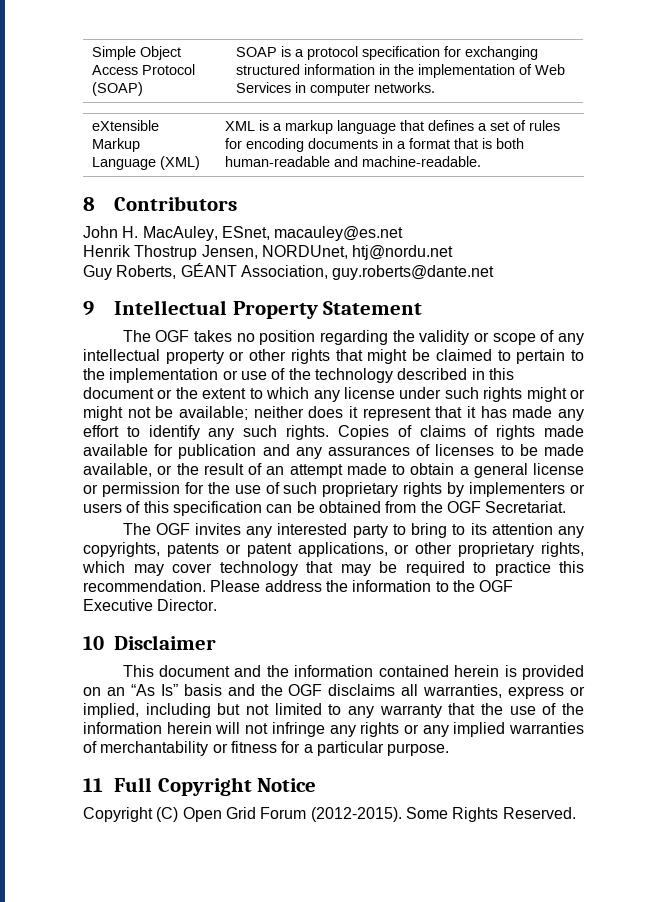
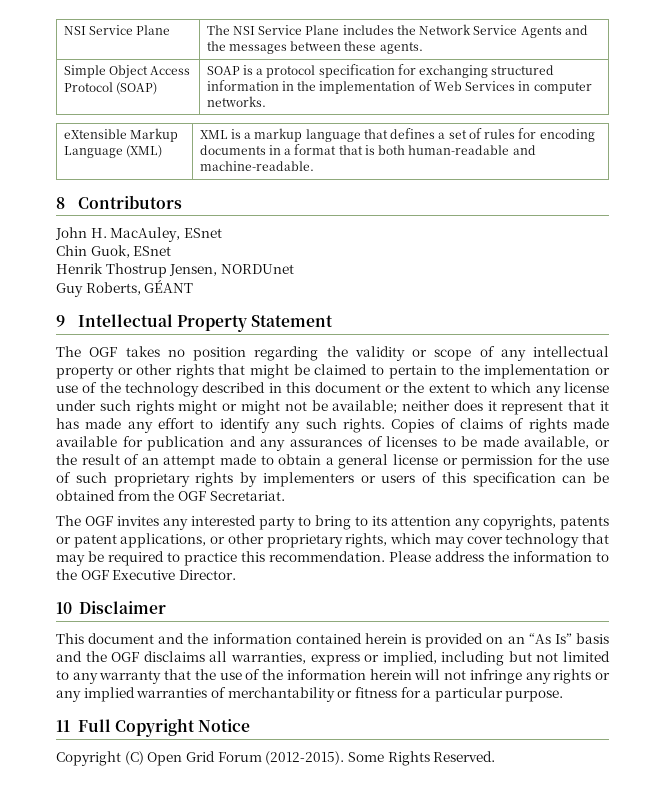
+ NSI Service Plane | The NSI Service Plane includes the Network Service Agents and the messages between these agents.
- John H. MacAuley, ESnet, macauley@es.net
+ John H. MacAuley, ESnet
+ Chin Guok, ESnet
- Henrik Thostrup Jensen, NORDUnet, htj@nordu.net
+ Henrik Thostrup Jensen, NORDUnet
- Guy Roberts, GÉANT Association, guy.roberts@dante.net
+ Guy Roberts, GÉANT

